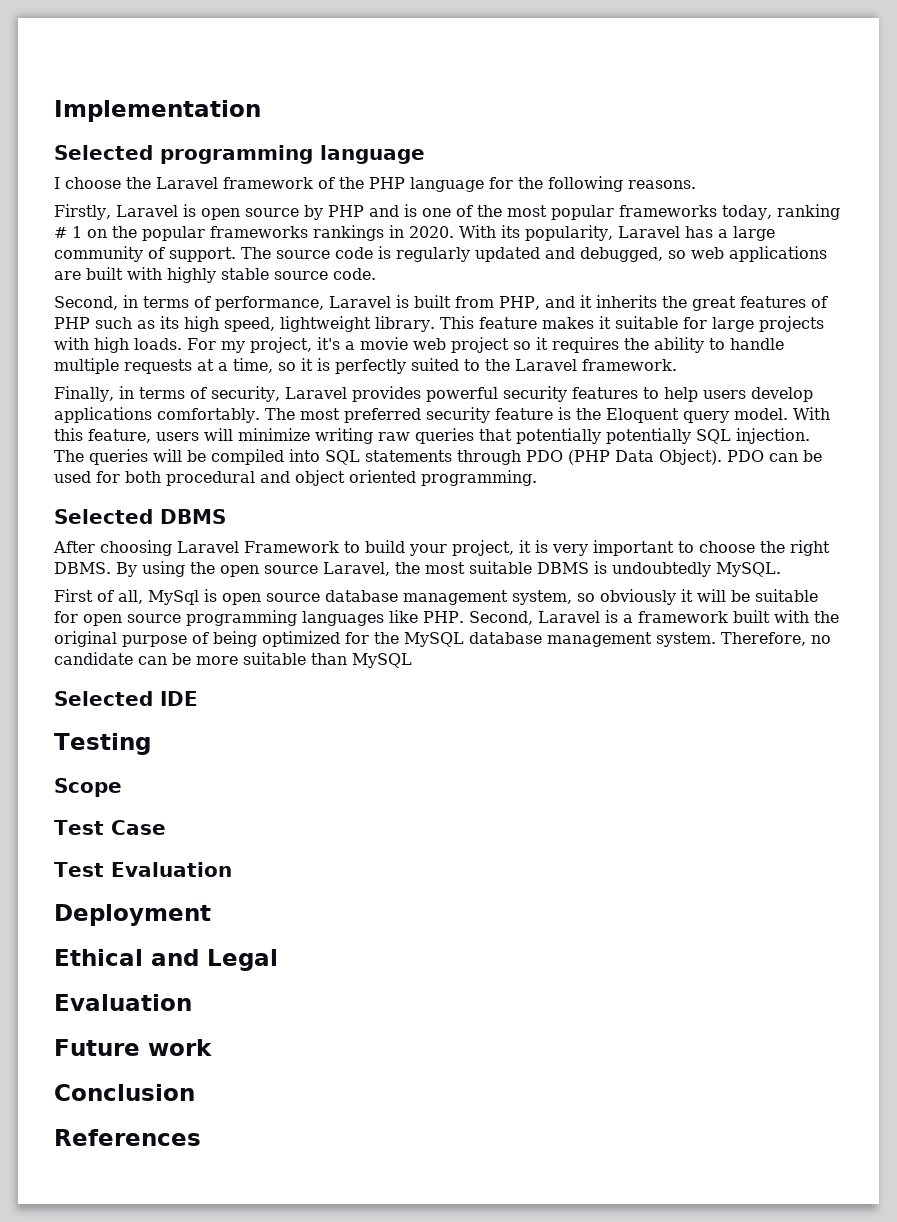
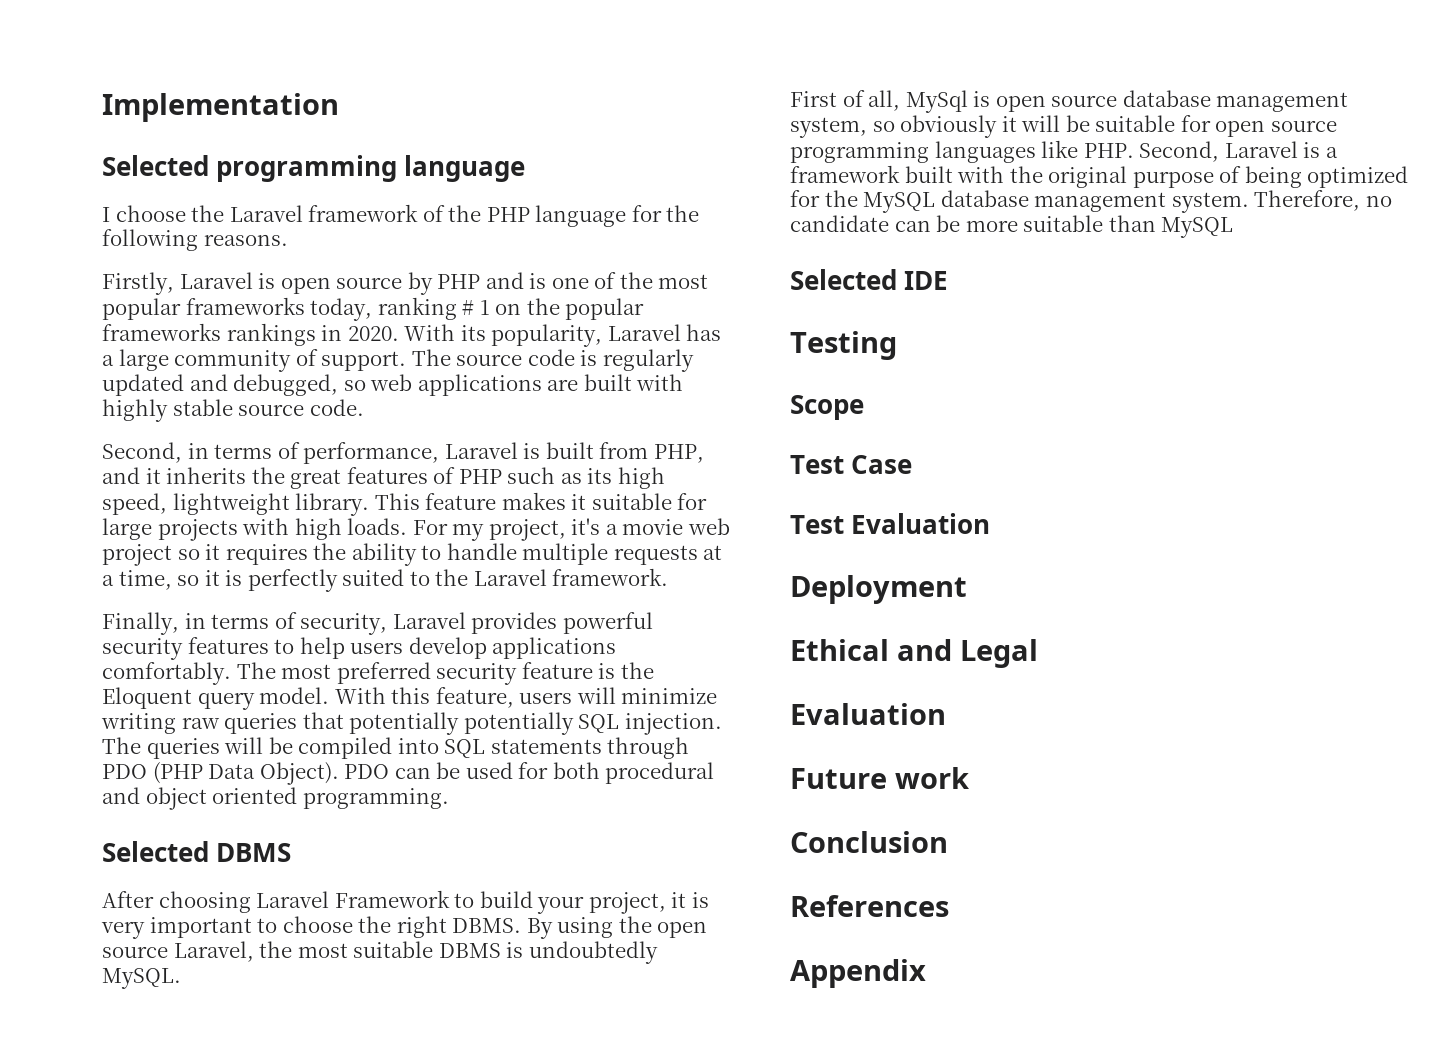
+ Appendix

